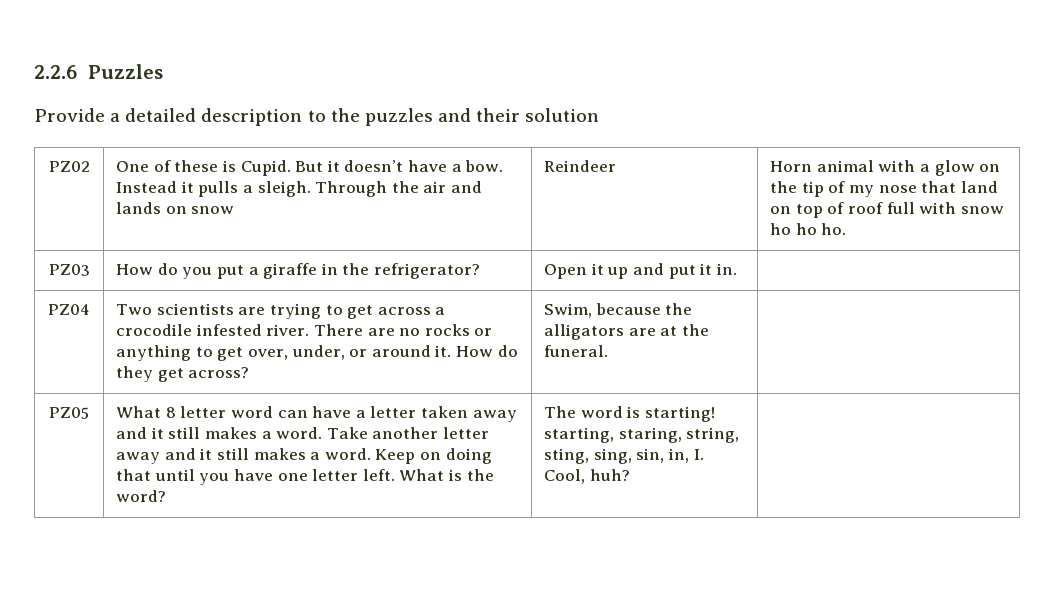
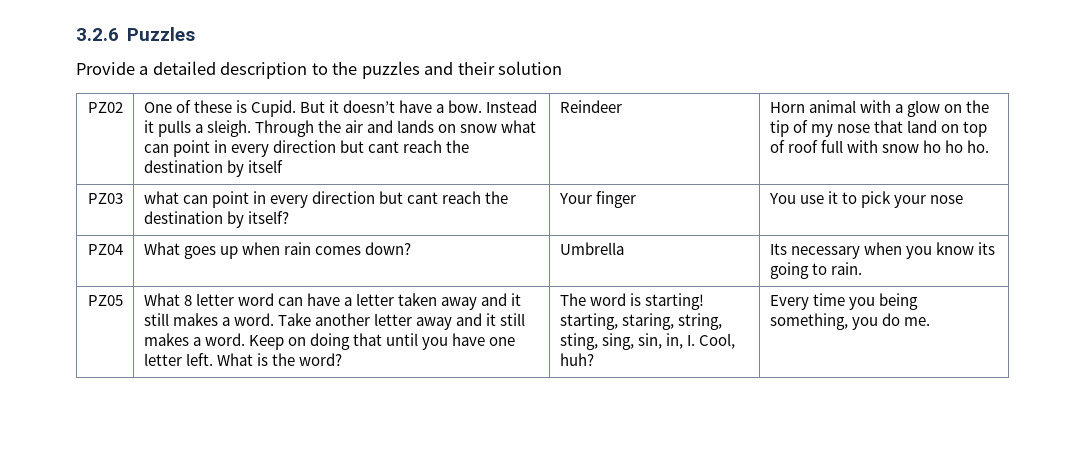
- 2.2.6 Puzzles
+ 3.2.6 Puzzles
- Through the air and lands on snow
+ Through the air and lands on snow what can point in every direction but cant reach the destination by itself
- PZ03 | How do you put a giraffe in the refrigerator? | Open it up and put it in. |
- PZ04 | Two scientists are trying to get across a crocodile infested river. There are no rocks or anything to get over, under, or around it. How do they get across? | Swim, because the alligators are at the funeral. |
+ PZ03 | what can point in every direction but cant reach the destination by itself? | Your finger | You use it to pick your nose
+ PZ04 | What goes up when rain comes down? | Umbrella | Its necessary when you know its going to rain.
+ Every time you being something, you do me.

